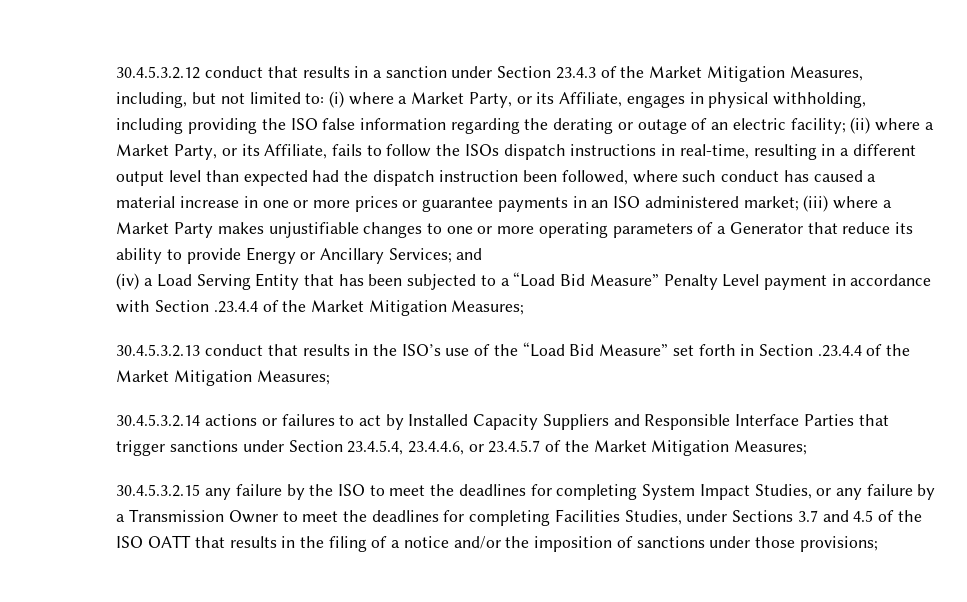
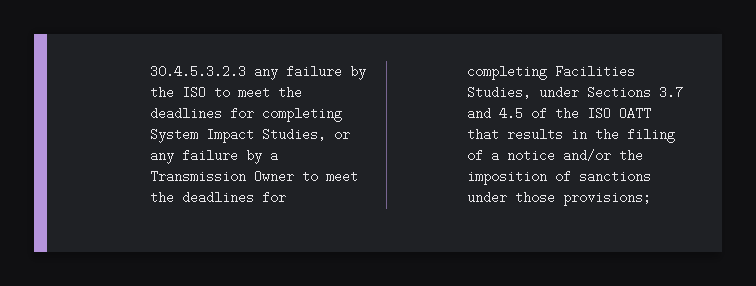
- 30.4.5.3.2.12 conduct that results in a sanction under Section 23.4.3 of the Market Mitigation Measures, including, but not limited to: (i) where a Market Party, or its Affiliate, engages in physical withholding, including providing the ISO false information regarding the derating or outage of an electric facility; (ii) where a Market Party, or its Affiliate, fails to follow the ISOs dispatch instructions in real-time, resulting in a different output level than expected had the dispatch instruction been followed, where such conduct has caused a material increase in one or more prices or guarantee payments in an ISO administered market; (iii) where a Market Party makes unjustifiable changes to one or more operating parameters of a Generator that reduce its ability to provide Energy or Ancillary Services; and
- (iv) a Load Serving Entity that has been subjected to a “Load Bid Measure” Penalty Level payment in accordance with Section .23.4.4 of the Market Mitigation Measures;
- 30.4.5.3.2.13 conduct that results in the ISO’s use of the “Load Bid Measure” set forth in Section .23.4.4 of the Market Mitigation Measures;
- 30.4.5.3.2.14 actions or failures to act by Installed Capacity Suppliers and Responsible Interface Parties that trigger sanctions under Section 23.4.5.4, 23.4.4.6, or 23.4.5.7 of the Market Mitigation Measures;
- 30.4.5.3.2.15 any failure by the ISO to meet the deadlines for completing System Impact Studies, or any failure by a Transmission Owner to meet the deadlines for completing Facilities Studies, under Sections 3.7 and 4.5 of the ISO OATT that results in the filing of a notice and/or the imposition of sanctions under those provisions;
+ 30.4.5.3.2.3 any failure by the ISO to meet the deadlines for completing System Impact Studies, or any failure by a Transmission Owner to meet the deadlines for completing Facilities Studies, under Sections 3.7 and 4.5 of the ISO OATT that results in the filing of a notice and/or the imposition of sanctions under those provisions;

